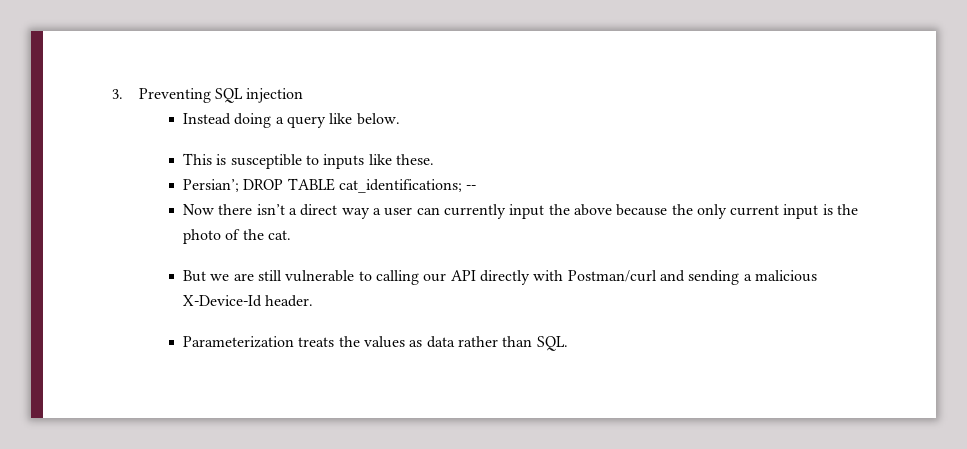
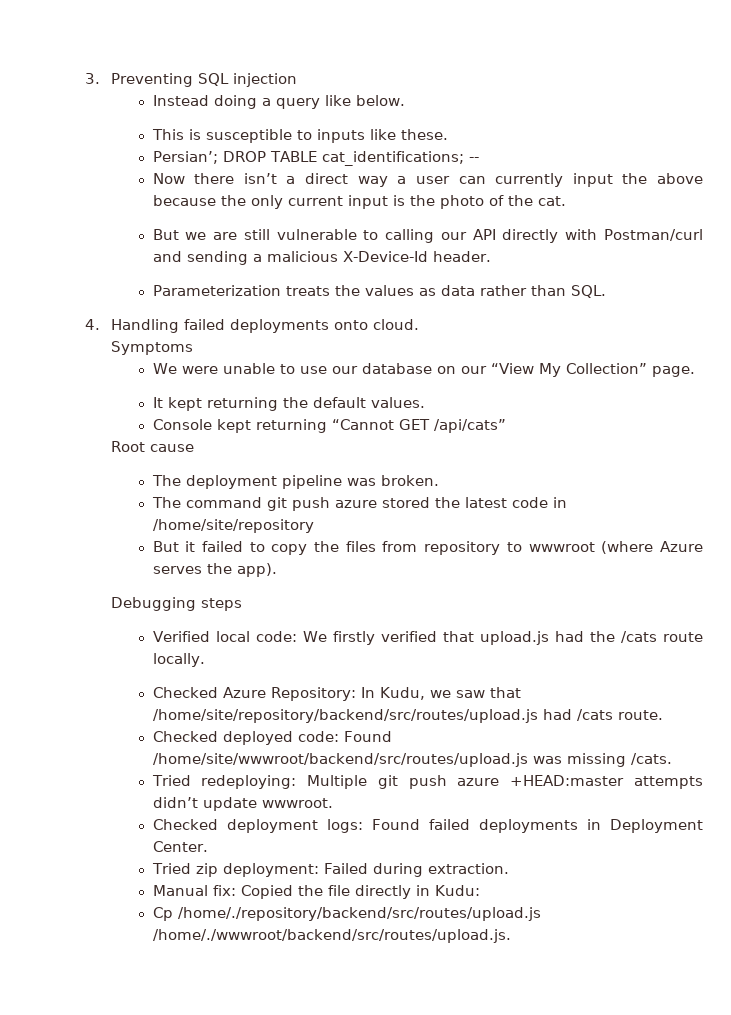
+ 4. Handling failed deployments onto cloud.
+ Symptoms
+ We were unable to use our database on our “View My Collection” page.
+ It kept returning the default values.
+ Console kept returning “Cannot GET /api/cats”
+ Root cause
+ The deployment pipeline was broken.
+ The command git push azure stored the latest code in /home/site/repository
+ But it failed to copy the files from repository to wwwroot (where Azure serves the app).
+ Debugging steps
+ Verified local code: We firstly verified that upload.js had the /cats route locally.
+ Checked Azure Repository: In Kudu, we saw that /home/site/repository/backend/src/routes/upload.js had /cats route.
+ Checked deployed code: Found /home/site/wwwroot/backend/src/routes/upload.js was missing /cats.
+ Tried redeploying: Multiple git push azure +HEAD:master attempts didn’t update wwwroot.
+ Checked deployment logs: Found failed deployments in Deployment Center.
+ Tried zip deployment: Failed during extraction.
+ Manual fix: Copied the file directly in Kudu:
+ Cp /home/./repository/backend/src/routes/upload.js /home/./wwwroot/backend/src/routes/upload.js.

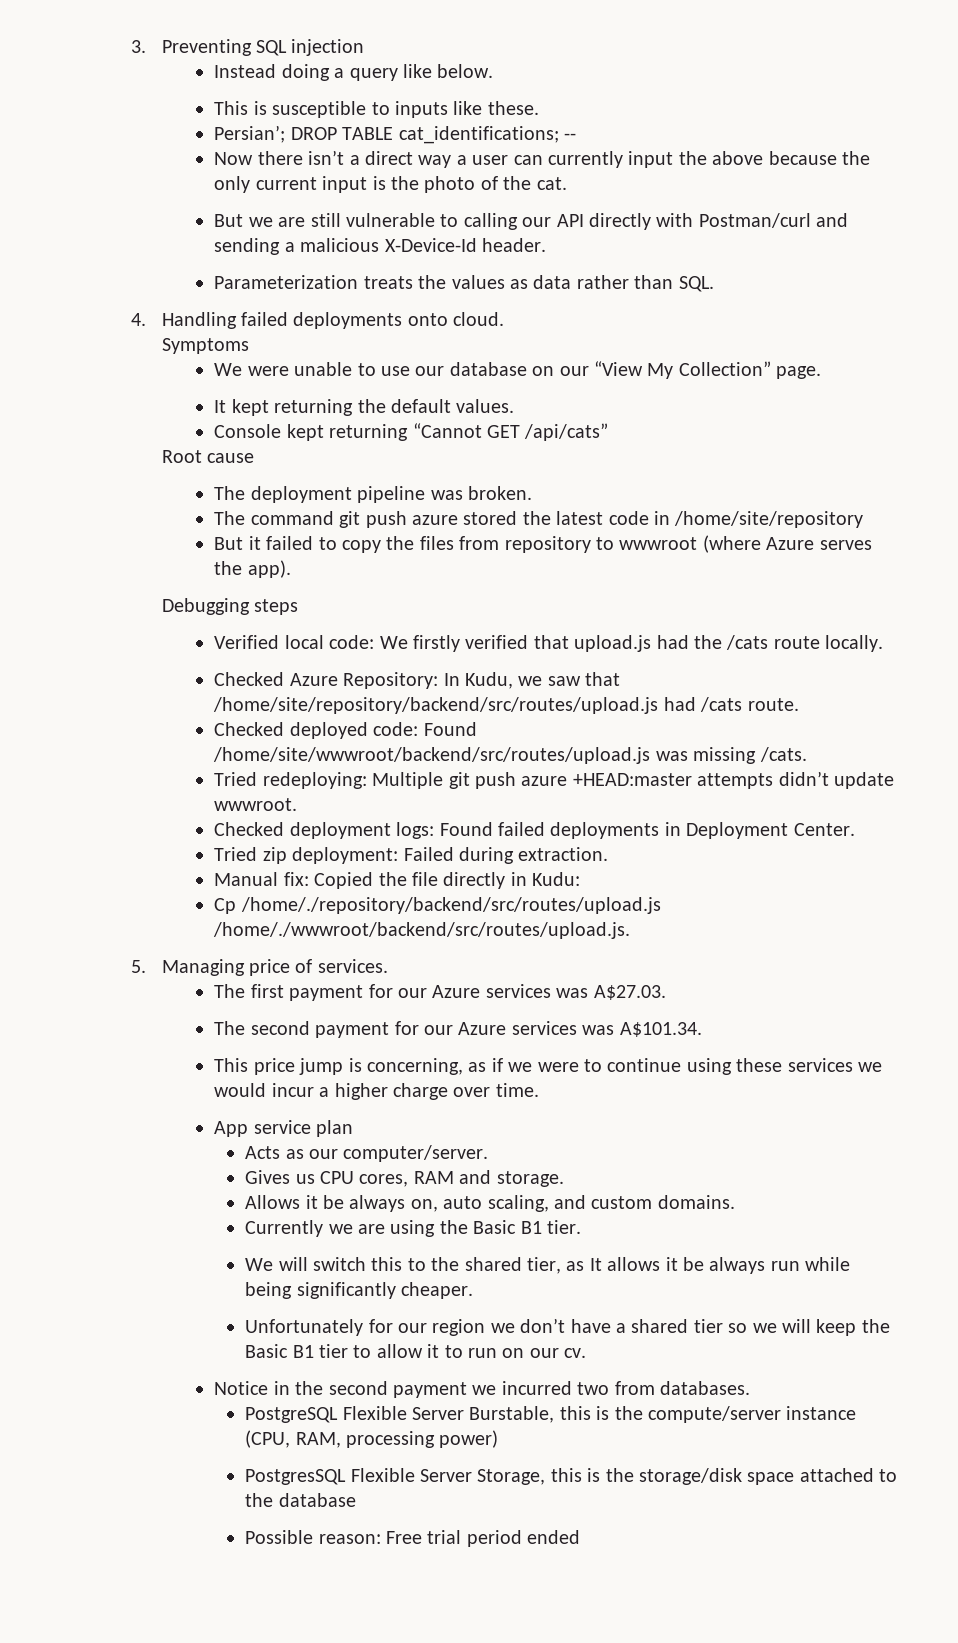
+ 5. Managing price of services.
+ The first payment for our Azure services was A$27.03.
+ The second payment for our Azure services was A$101.34.
+ This price jump is concerning, as if we were to continue using these services we would incur a higher charge over time.
+ App service plan
+ Acts as our computer/server.
+ Gives us CPU cores, RAM and storage.
+ Allows it be always on, auto scaling, and custom domains.
+ Currently we are using the Basic B1 tier.
+ We will switch this to the shared tier, as It allows it be always run while being significantly cheaper.
+ Unfortunately for our region we don’t have a shared tier so we will keep the Basic B1 tier to allow it to run on our cv.
+ Notice in the second payment we incurred two from databases.
+ PostgreSQL Flexible Server Burstable, this is the compute/server instance (CPU, RAM, processing power)
+ PostgresSQL Flexible Server Storage, this is the storage/disk space attached to the database
+ Possible reason: Free trial period ended

